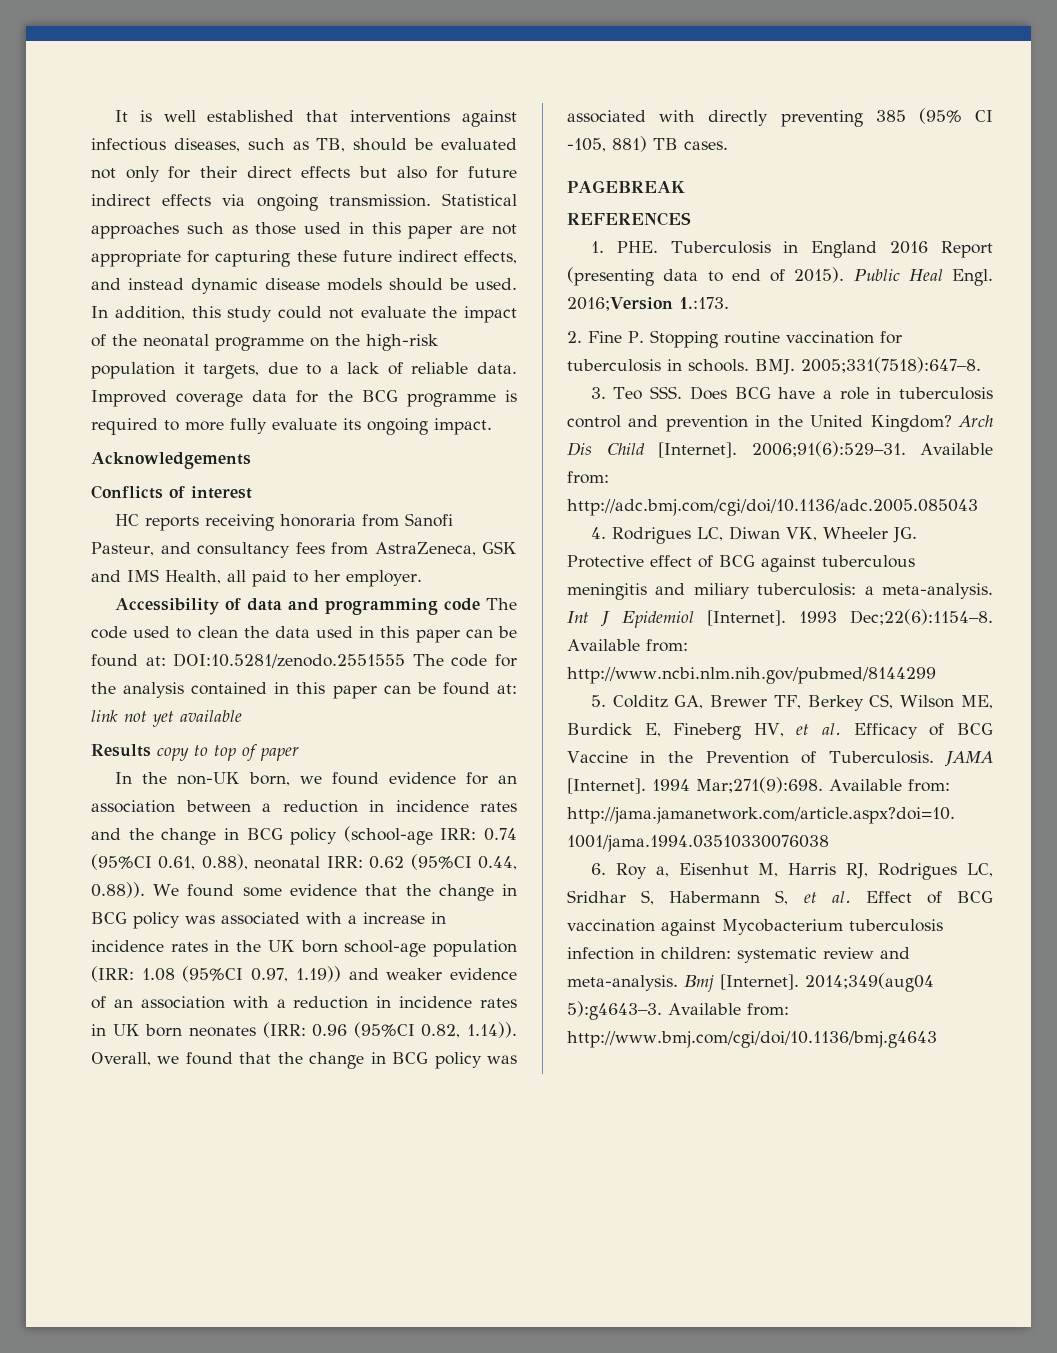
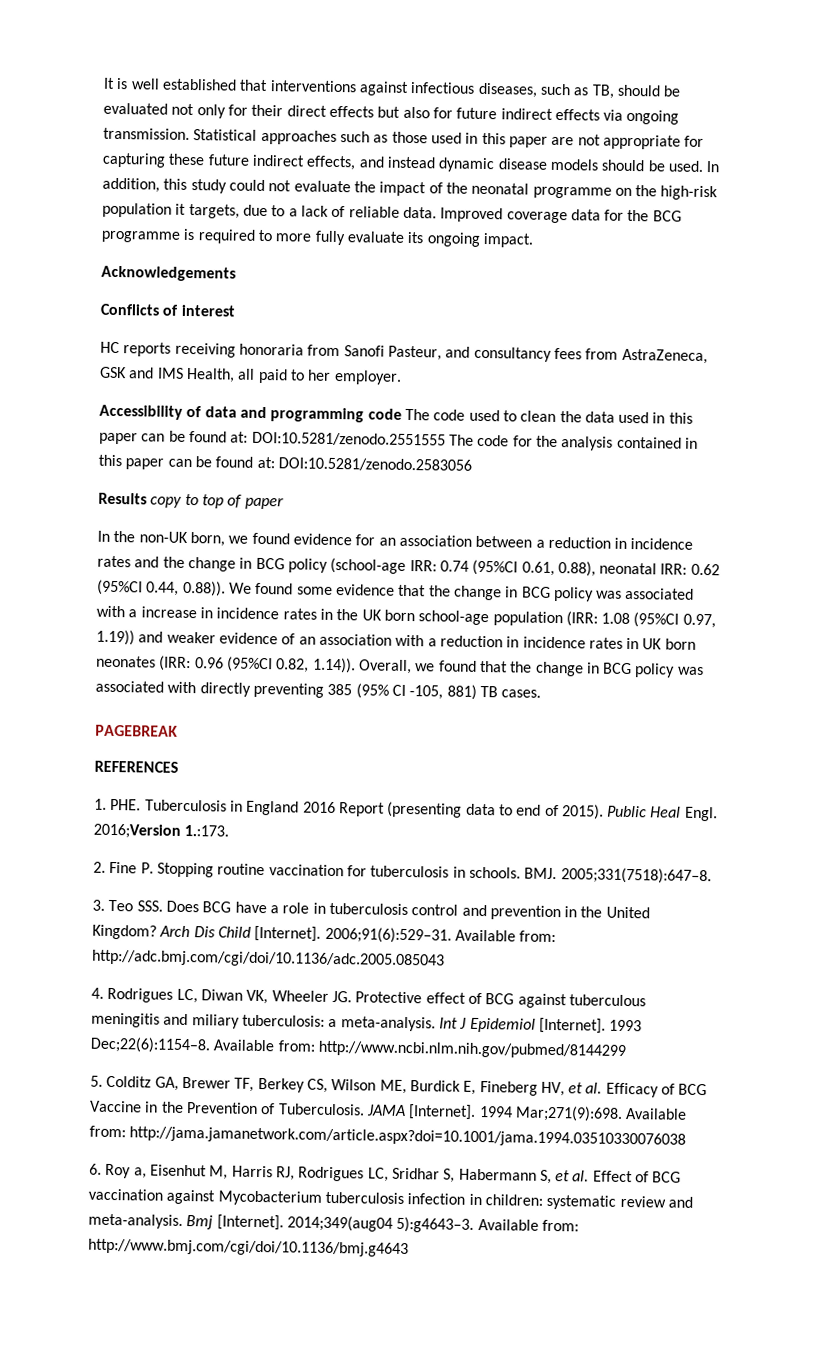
- Accessibility of data and programming code The code used to clean the data used in this paper can be found at: DOI:10.5281/zenodo.2551555 The code for the analysis contained in this paper can be found at: link not yet available
+ Accessibility of data and programming code The code used to clean the data used in this paper can be found at: DOI:10.5281/zenodo.2551555 The code for the analysis contained in this paper can be found at: DOI:10.5281/zenodo.2583056

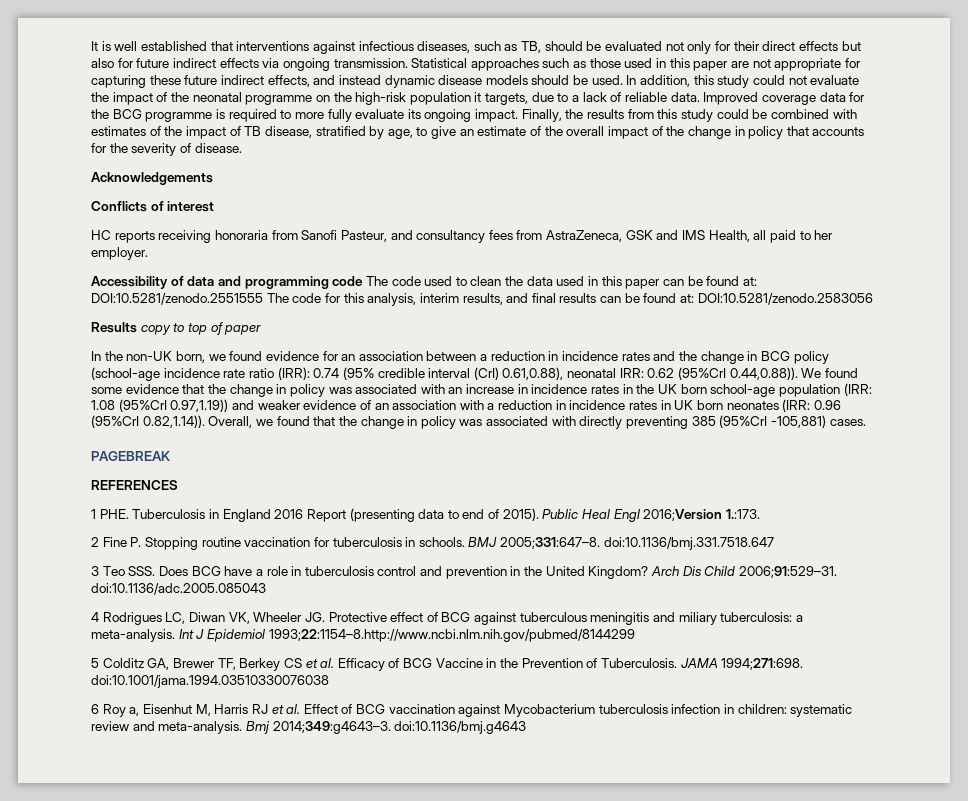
+ Finally, the results from this study could be combined with estimates of the impact of TB disease, stratified by age, to give an estimate of the overall impact of the change in policy that accounts for the severity of disease.
- Accessibility of data and programming code The code used to clean the data used in this paper can be found at: DOI:10.5281/zenodo.2551555 The code for the analysis contained in this paper can be found at: DOI:10.5281/zenodo.2583056
+ Accessibility of data and programming code The code used to clean the data used in this paper can be found at: DOI:10.5281/zenodo.2551555 The code for this analysis, interim results, and final results can be found at: DOI:10.5281/zenodo.2583056
- In the non-UK born, we found evidence for an association between a reduction in incidence rates and the change in BCG policy (school-age IRR: 0.74 (95%CI 0.61, 0.88), neonatal IRR: 0.62 (95%CI 0.44, 0.88)). We found some evidence that the change in BCG policy was associated with a increase in incidence rates in the UK born school-age population (IRR:
+ In the non-UK born, we found evidence for an association between a reduction in incidence rates and the change in BCG policy (school-age incidence rate ratio (IRR): 0.74 (95% credible interval (CrI) 0.61,0.88), neonatal IRR: 0.62 (95%CrI 0.44,0.88)). We found some evidence that the change in policy was associated with an increase in incidence rates in the UK born school-age population (IRR:
- 1.08 (95%CI 0.97, 1.19)) and weaker evidence of an association with a reduction in incidence rates in UK born neonates (IRR:
+ 1.08 (95%CrI 0.97,1.19)) and weaker evidence of an association with a reduction in incidence rates in UK born neonates (IRR:
- 0.96 (95%CI 0.82, 1.14)). Overall, we found that the change in BCG policy was associated with directly preventing 385 (95% CI -105, 881) TB cases.
+ 0.96 (95%CrI 0.82,1.14)). Overall, we found that the change in policy was associated with directly preventing 385 (95%CrI -105,881) cases.
- 1. PHE. Tuberculosis in England 2016 Report (presenting data to end of 2015).
+ 1 PHE. Tuberculosis in England 2016 Report (presenting data to end of 2015).
- Public Heal Engl. 2016;Version 1.:173.
+ Public Heal Engl 2016;Version 1.:173.
- 2. Fine P. Stopping routine vaccination for tuberculosis in schools.
+ 2 Fine P. Stopping routine vaccination for tuberculosis in schools.
- BMJ. 2005;331(7518):647–8.
- 3. Teo SSS. Does BCG have a role in tuberculosis control and prevention in the United Kingdom?
+ BMJ 2005;331:647–8. doi:10.1136/bmj.331.7518.647
+ 3 Teo SSS. Does BCG have a role in tuberculosis control and prevention in the United Kingdom?
- Arch Dis Child [Internet]. 2006;91(6):529–31. Available from: http://adc.bmj.com/cgi/doi/10.1136/adc.2005.085043
- 4. Rodrigues LC, Diwan VK, Wheeler JG. Protective effect of BCG against tuberculous meningitis and miliary tuberculosis: a meta-analysis.
+ Arch Dis Child 2006;91:529–31. doi:10.1136/adc.2005.085043
+ 4 Rodrigues LC, Diwan VK, Wheeler JG. Protective effect of BCG against tuberculous meningitis and miliary tuberculosis: a meta-analysis.
- Int J Epidemiol [Internet]. 1993 Dec;22(6):1154–8. Available from: http://www.ncbi.nlm.nih.gov/pubmed/8144299
- 5. Colditz GA, Brewer TF, Berkey CS, Wilson ME, Burdick E, Fineberg HV, et al. Efficacy of BCG Vaccine in the Prevention of Tuberculosis.
+ Int J Epidemiol 1993;22:1154–8.http://www.ncbi.nlm.nih.gov/pubmed/8144299
+ 5 Colditz GA, Brewer TF, Berkey CS et al. Efficacy of BCG Vaccine in the Prevention of Tuberculosis.
- JAMA [Internet]. 1994 Mar;271(9):698. Available from: http://jama.jamanetwork.com/article.aspx?doi=10.1001/jama.1994.03510330076038
- 6. Roy a, Eisenhut M, Harris RJ, Rodrigues LC, Sridhar S, Habermann S, et al. Effect of BCG vaccination against Mycobacterium tuberculosis infection in children: systematic review and meta-analysis.
+ JAMA 1994;271:698. doi:10.1001/jama.1994.03510330076038
+ 6 Roy a, Eisenhut M, Harris RJ et al. Effect of BCG vaccination against Mycobacterium tuberculosis infection in children: systematic review and meta-analysis.
- Bmj [Internet]. 2014;349(aug04 5):g4643–3. Available from: http://www.bmj.com/cgi/doi/10.1136/bmj.g4643
+ Bmj 2014;349:g4643–3. doi:10.1136/bmj.g4643

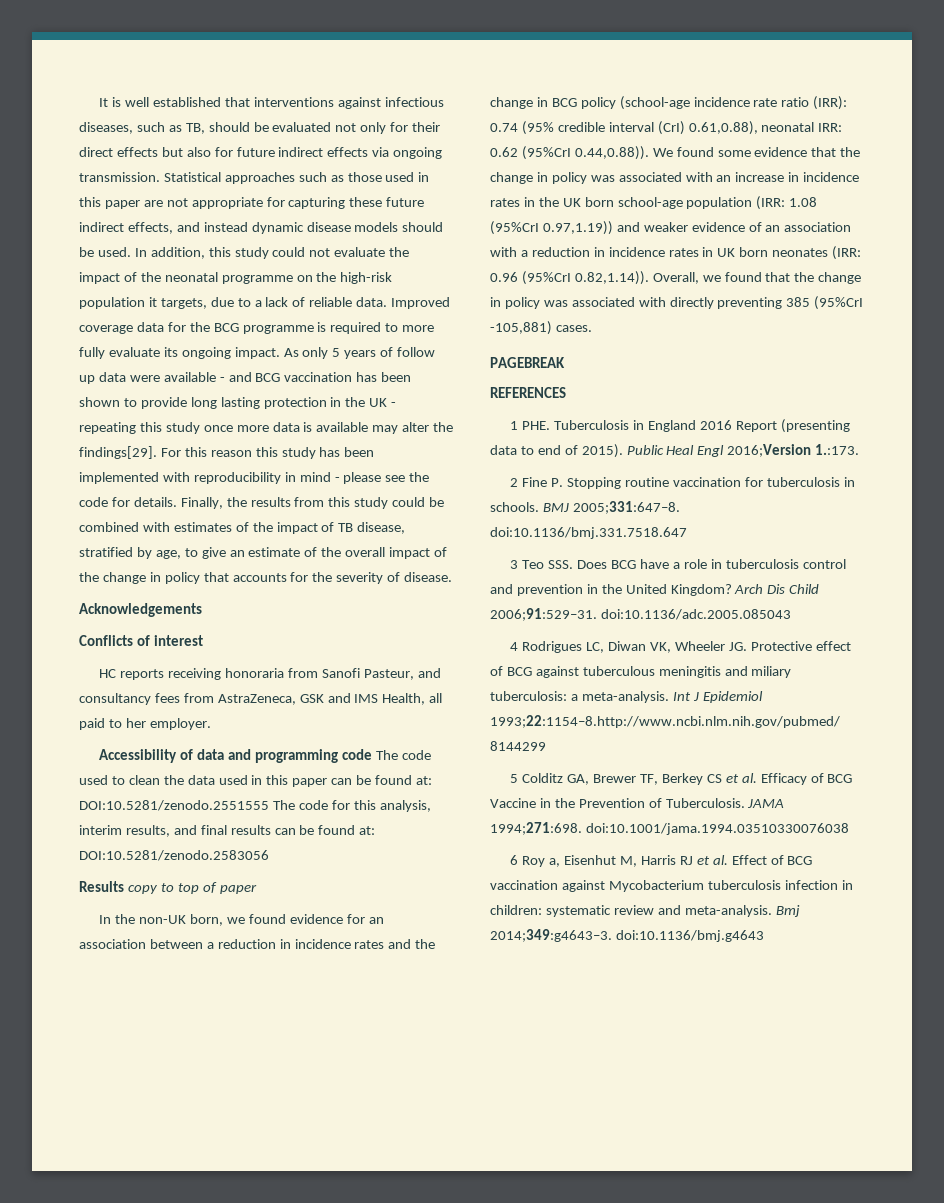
+ As only 5 years of follow up data were available - and BCG vaccination has been shown to provide long lasting protection in the UK - repeating this study once more data is available may alter the findings[29]. For this reason this study has been implemented with reproducibility in mind - please see the code for details.

